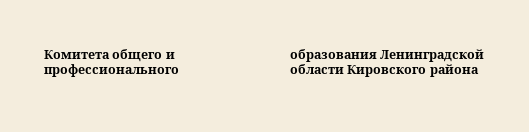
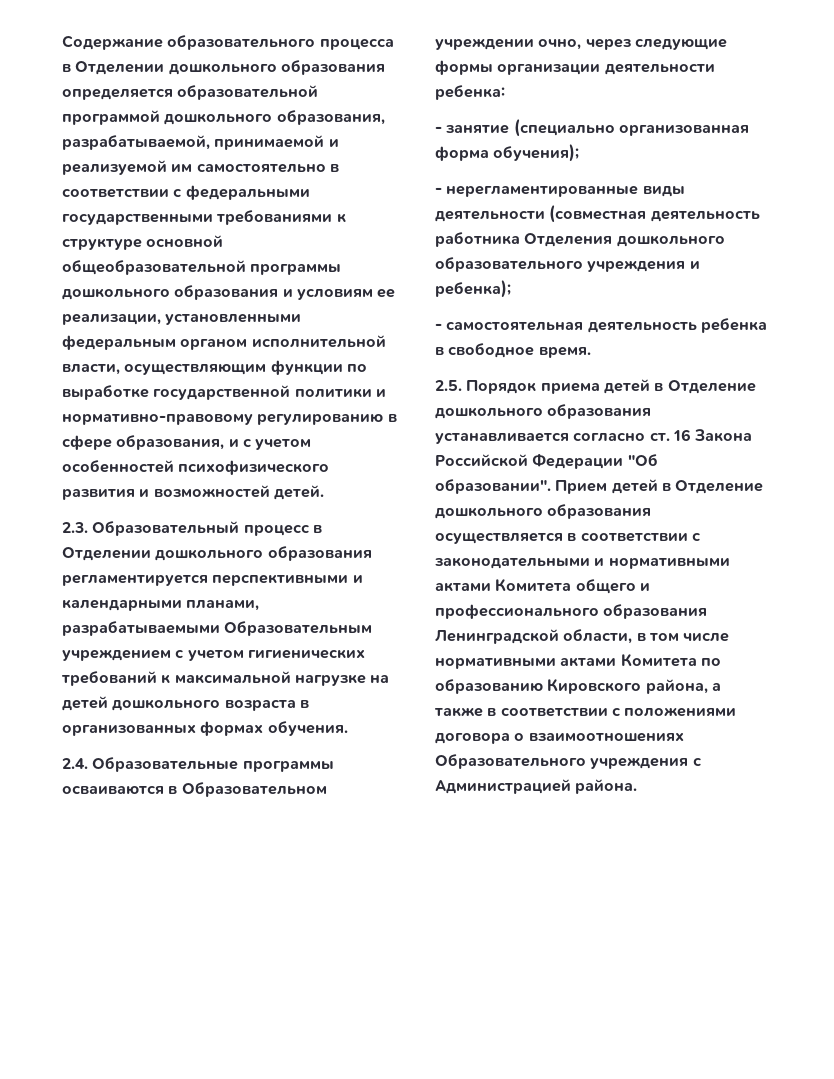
- Комитета общего и профессионального образования Ленинградской области Кировского района
+ Содержание образовательного процесса в Отделении дошкольного образования определяется образовательной программой дошкольного образования, разрабатываемой, принимаемой и реализуемой им самостоятельно в соответствии с федеральными государственными требованиями к структуре основной общеобразовательной программы дошкольного образования и условиям ее реализации, установленными федеральным органом исполнительной власти, осуществляющим функции по выработке государственной политики и нормативно-правовому регулированию в сфере образования, и с учетом особенностей психофизического развития и возможностей детей.
+ 2.3. Образовательный процесс в Отделении дошкольного образования регламентируется перспективными и календарными планами, разрабатываемыми Образовательным учреждением с учетом гигиенических требований к максимальной нагрузке на детей дошкольного возраста в организованных формах обучения.
+ 2.4. Образовательные программы осваиваются в Образовательном учреждении очно, через следующие формы организации деятельности ребенка:
+ - занятие (специально организованная форма обучения);
+ - нерегламентированные виды деятельности (совместная деятельность работника Отделения дошкольного образовательного учреждения и ребенка);
+ - самостоятельная деятельность ребенка в свободное время.
+ 2.5. Порядок приема детей в Отделение дошкольного образования устанавливается согласно ст. 16 Закона Российской Федерации "Об образовании". Прием детей в Отделение дошкольного образования осуществляется в соответствии с законодательными и нормативными актами Комитета общего и профессионального образования Ленинградской области, в том числе нормативными актами Комитета по образованию Кировского района, а также в соответствии с положениями договора о взаимоотношениях Образовательного учреждения с Администрацией района.

